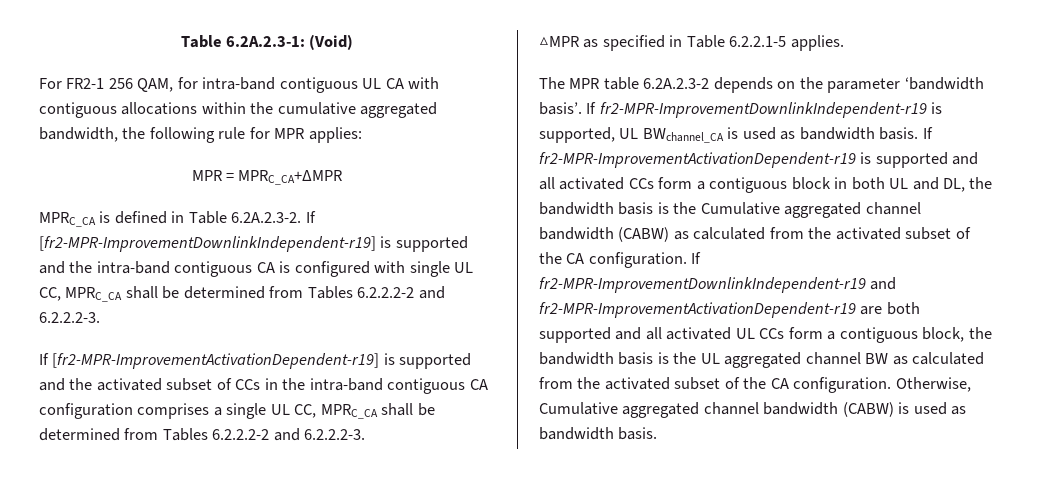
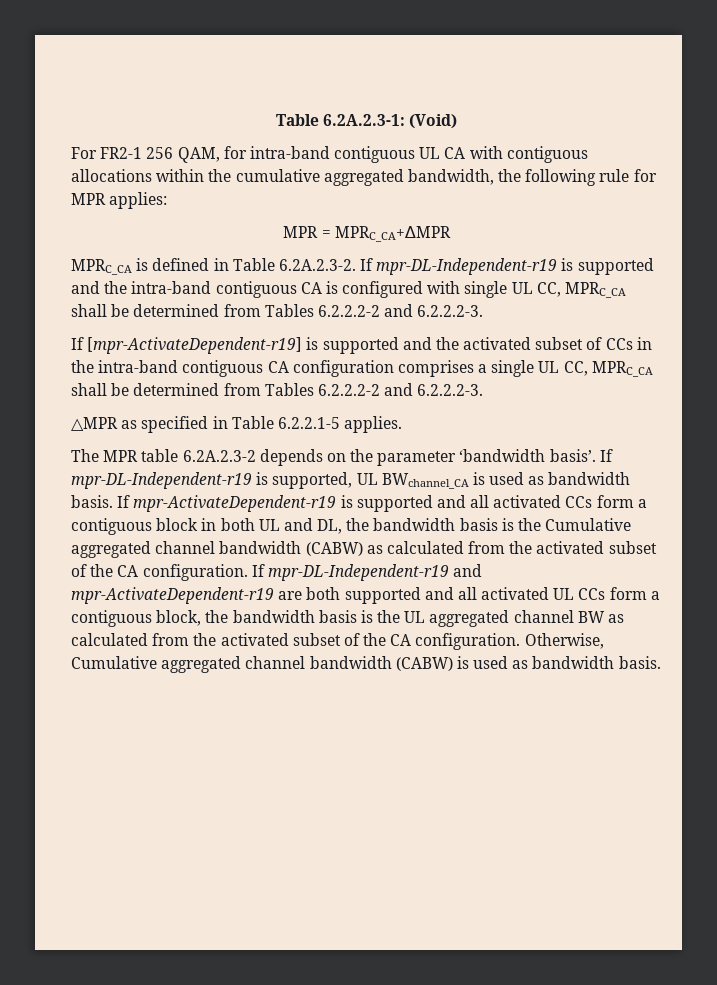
- MPRC_CA is defined in Table 6.2A.2.3-2. If [fr2-MPR-ImprovementDownlinkIndependent-r19] is supported and the intra-band contiguous CA is configured with single UL CC, MPRC_CA shall be determined from Tables 6.2.2.2-2 and 6.2.2.2-3.
+ MPRC_CA is defined in Table 6.2A.2.3-2. If mpr-DL-Independent-r19 is supported and the intra-band contiguous CA is configured with single UL CC, MPRC_CA shall be determined from Tables 6.2.2.2-2 and 6.2.2.2-3.
- If [fr2-MPR-ImprovementActivationDependent-r19] is supported and the activated subset of CCs in the intra-band contiguous CA configuration comprises a single UL CC, MPRC_CA shall be determined from Tables 6.2.2.2-2 and 6.2.2.2-3.
+ If [mpr-ActivateDependent-r19] is supported and the activated subset of CCs in the intra-band contiguous CA configuration comprises a single UL CC, MPRC_CA shall be determined from Tables 6.2.2.2-2 and 6.2.2.2-3.
- If fr2-MPR-ImprovementDownlinkIndependent-r19 is supported, UL BWchannel_CA is used as bandwidth basis.
+ If mpr-DL-Independent-r19 is supported, UL BWchannel_CA is used as bandwidth basis.
- If fr2-MPR-ImprovementActivationDependent-r19 is supported and all activated CCs form a contiguous block in both UL and DL, the bandwidth basis is the Cumulative aggregated channel bandwidth (CABW) as calculated from the activated subset of the CA configuration.
+ If mpr-ActivateDependent-r19 is supported and all activated CCs form a contiguous block in both UL and DL, the bandwidth basis is the Cumulative aggregated channel bandwidth (CABW) as calculated from the activated subset of the CA configuration.
- If fr2-MPR-ImprovementDownlinkIndependent-r19 and fr2-MPR-ImprovementActivationDependent-r19 are both supported and all activated UL CCs form a contiguous block, the bandwidth basis is the UL aggregated channel BW as calculated from the activated subset of the CA configuration.
+ If mpr-DL-Independent-r19 and mpr-ActivateDependent-r19 are both supported and all activated UL CCs form a contiguous block, the bandwidth basis is the UL aggregated channel BW as calculated from the activated subset of the CA configuration.

